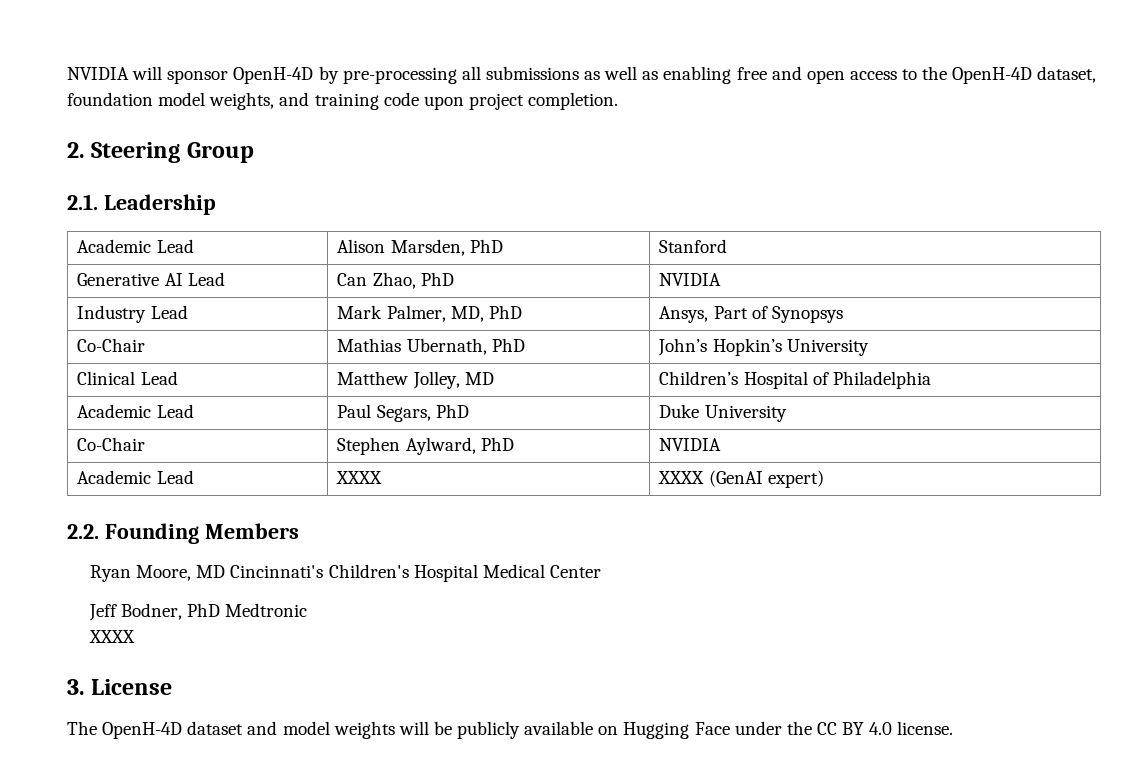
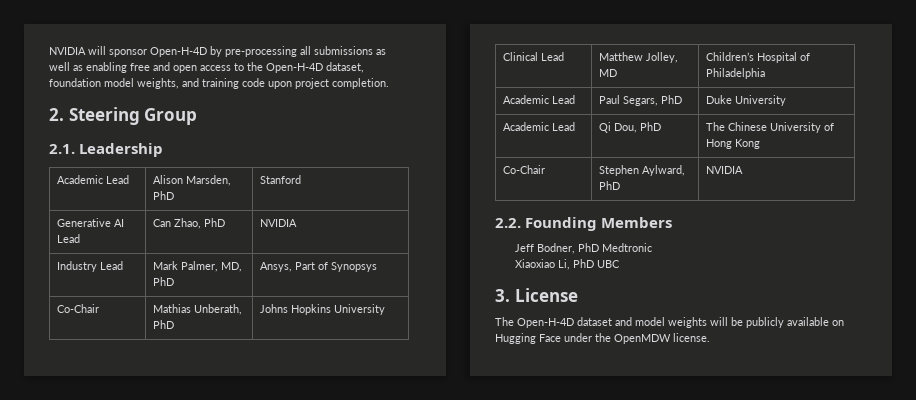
- NVIDIA will sponsor OpenH-4D by pre-processing all submissions as well as enabling free and open access to the OpenH-4D dataset, foundation model weights, and training code upon project completion.
+ NVIDIA will sponsor Open-H-4D by pre-processing all submissions as well as enabling free and open access to the Open-H-4D dataset, foundation model weights, and training code upon project completion.
- Co-Chair | Mathias Ubernath, PhD | John’s Hopkin’s University
+ Co-Chair | Mathias Unberath, PhD | Johns Hopkins University
+ Academic Lead | Qi Dou, PhD | The Chinese University of Hong Kong
- Academic Lead | XXXX | XXXX (GenAI expert)
  2.2. Founding Members
- Ryan Moore, MD Cincinnati's Children's Hospital Medical Center
  Jeff Bodner, PhD Medtronic
- XXXX
+ Xiaoxiao Li, PhD UBC
- The OpenH-4D dataset and model weights will be publicly available on Hugging Face under the CC BY 4.0 license.
+ The Open-H-4D dataset and model weights will be publicly available on Hugging Face under the OpenMDW license.

